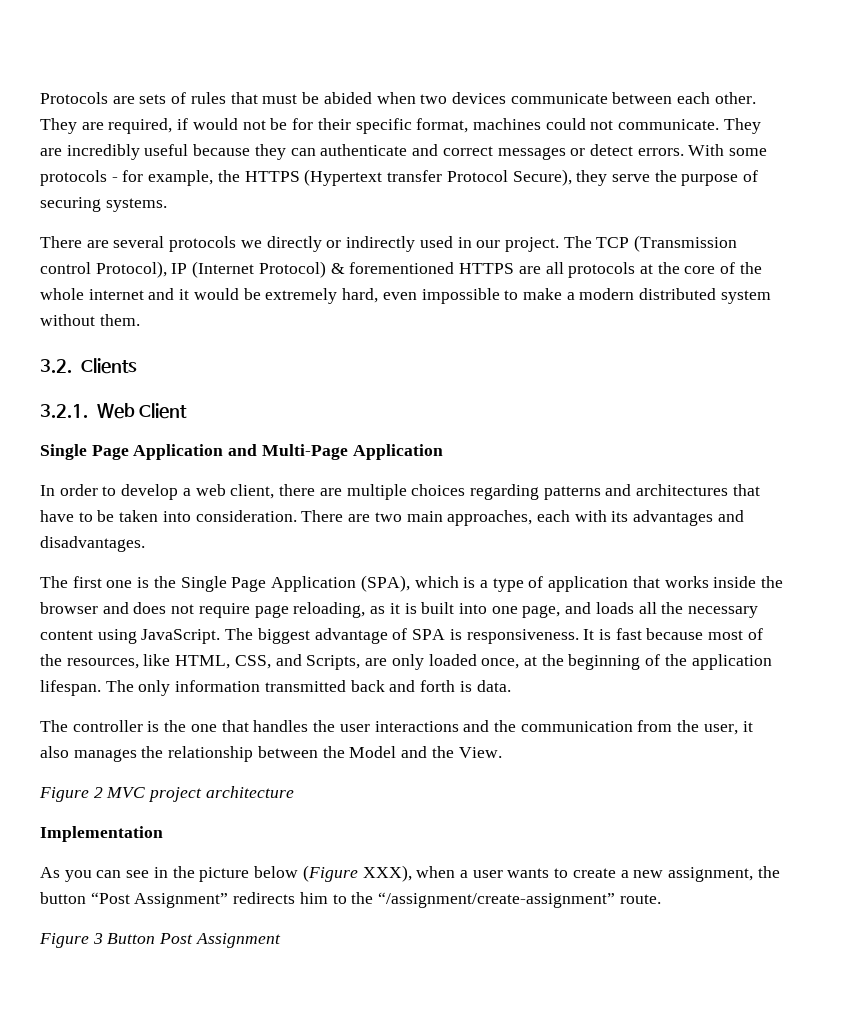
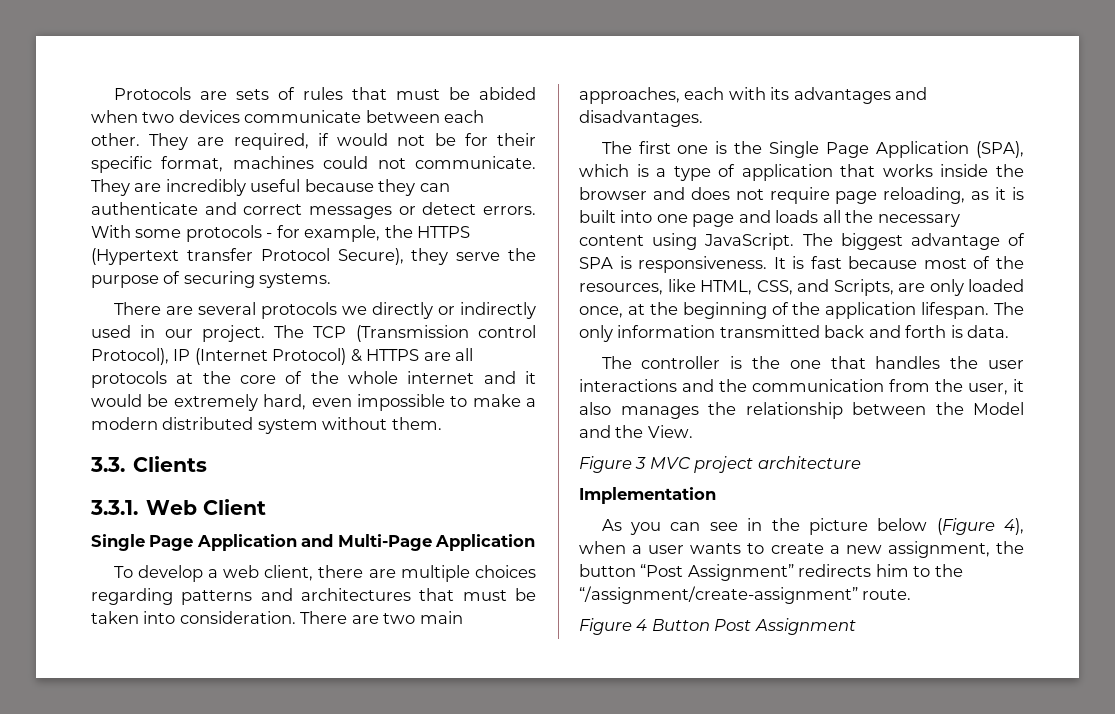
- The TCP (Transmission control Protocol), IP (Internet Protocol) & forementioned HTTPS are all protocols at the core of the whole internet and it would be extremely hard, even impossible to make a modern distributed system without them.
+ The TCP (Transmission control Protocol), IP (Internet Protocol) & HTTPS are all protocols at the core of the whole internet and it would be extremely hard, even impossible to make a modern distributed system without them.
- 3.2. Clients
+ 3.3. Clients
- 3.2.1. Web Client
+ 3.3.1. Web Client
- In order to develop a web client, there are multiple choices regarding patterns and architectures that have to be taken into consideration.
+ To develop a web client, there are multiple choices regarding patterns and architectures that must be taken into consideration.
- The first one is the Single Page Application (SPA), which is a type of application that works inside the browser and does not require page reloading, as it is built into one page, and loads all the necessary content using JavaScript.
+ The first one is the Single Page Application (SPA), which is a type of application that works inside the browser and does not require page reloading, as it is built into one page and loads all the necessary content using JavaScript.
- Figure 2 MVC project architecture
+ Figure 3 MVC project architecture
- As you can see in the picture below (Figure XXX), when a user wants to create a new assignment, the button “Post Assignment” redirects him to the “/assignment/create-assignment” route.
+ As you can see in the picture below (Figure 4), when a user wants to create a new assignment, the button “Post Assignment” redirects him to the “/assignment/create-assignment” route.
- Figure 3 Button Post Assignment
+ Figure 4 Button Post Assignment

